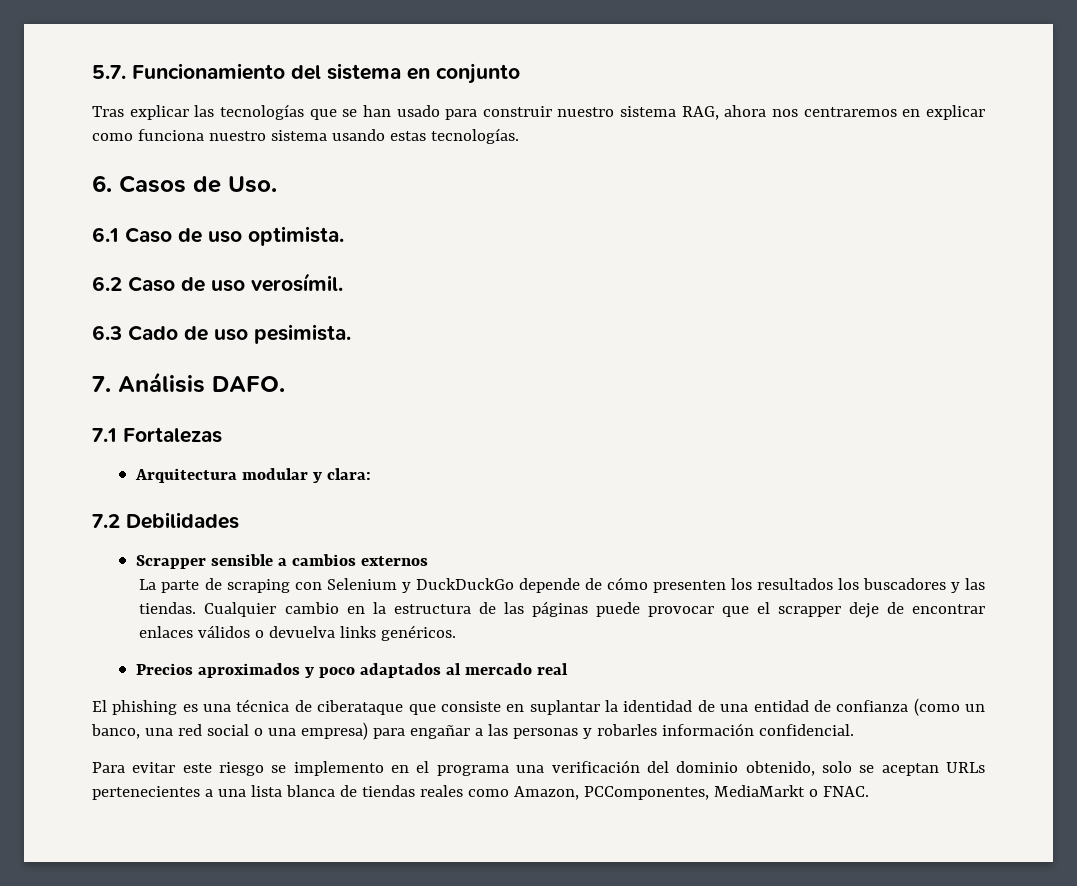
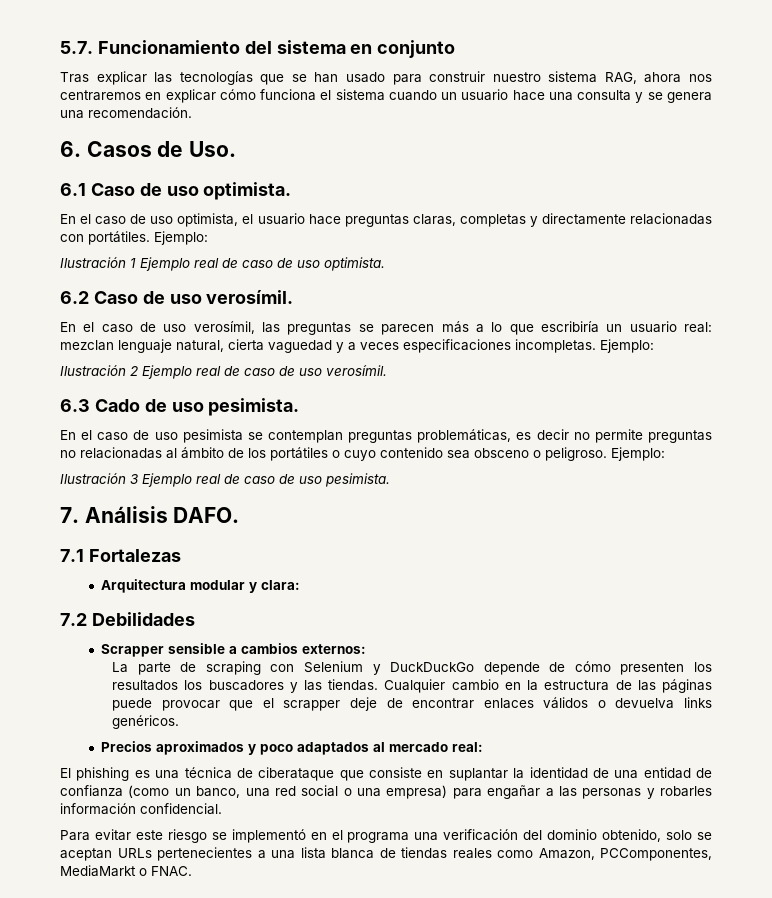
- Tras explicar las tecnologías que se han usado para construir nuestro sistema RAG, ahora nos centraremos en explicar como funciona nuestro sistema usando estas tecnologías.
+ Tras explicar las tecnologías que se han usado para construir nuestro sistema RAG, ahora nos centraremos en explicar cómo funciona el sistema cuando un usuario hace una consulta y se genera una recomendación.
+ En el caso de uso optimista, el usuario hace preguntas claras, completas y directamente relacionadas con portátiles. Ejemplo:
+ Ilustración 1 Ejemplo real de caso de uso optimista.
+ En el caso de uso verosímil, las preguntas se parecen más a lo que escribiría un usuario real: mezclan lenguaje natural, cierta vaguedad y a veces especificaciones incompletas. Ejemplo:
+ Ilustración 2 Ejemplo real de caso de uso verosímil.
+ En el caso de uso pesimista se contemplan preguntas problemáticas, es decir no permite preguntas no relacionadas al ámbito de los portátiles o cuyo contenido sea obsceno o peligroso. Ejemplo:
+ Ilustración 3 Ejemplo real de caso de uso pesimista.
- Scrapper sensible a cambios externos
+ Scrapper sensible a cambios externos:
- Precios aproximados y poco adaptados al mercado real
+ Precios aproximados y poco adaptados al mercado real:
- Para evitar este riesgo se implemento en el programa una verificación del dominio obtenido, solo se aceptan URLs pertenecientes a una lista blanca de tiendas reales como Amazon, PCComponentes, MediaMarkt o FNAC.
+ Para evitar este riesgo se implementó en el programa una verificación del dominio obtenido, solo se aceptan URLs pertenecientes a una lista blanca de tiendas reales como Amazon, PCComponentes, MediaMarkt o FNAC.

